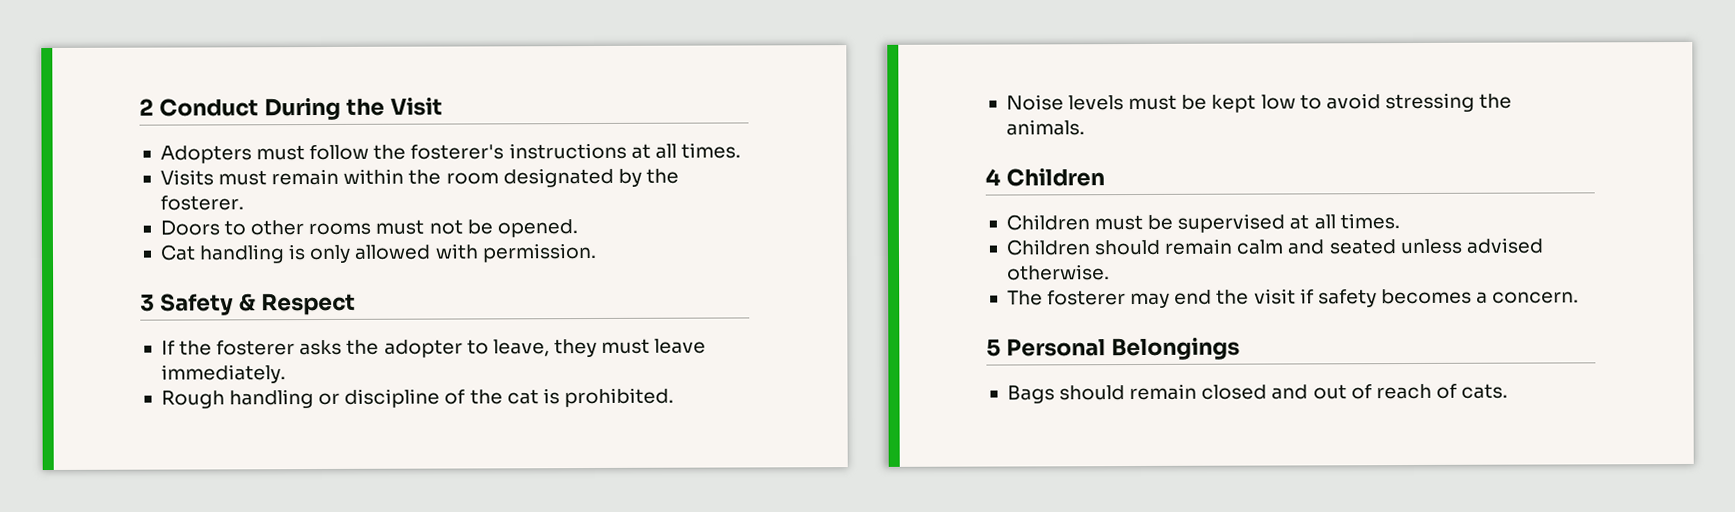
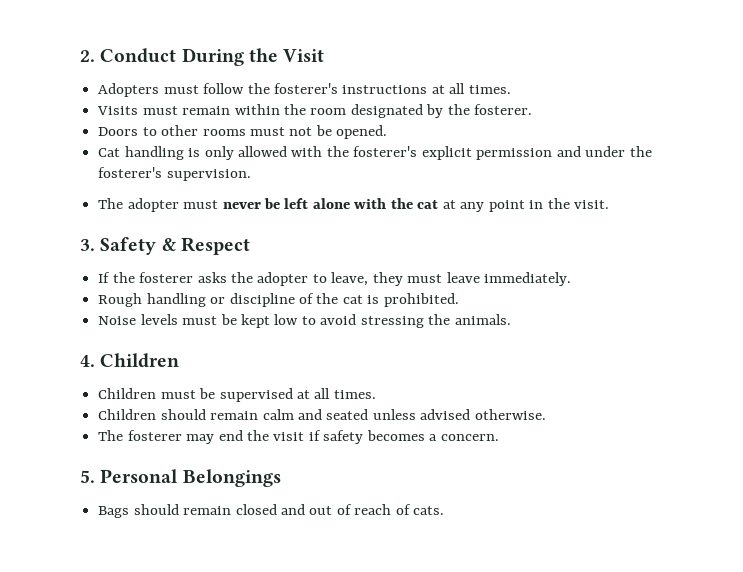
- 2 Conduct During the Visit
+ 2. Conduct During the Visit
- Cat handling is only allowed with permission.
- 3 Safety & Respect
+ Cat handling is only allowed with the fosterer's explicit permission and under the fosterer's supervision.
+ The adopter must never be left alone with the cat at any point in the visit.
+ 3. Safety & Respect
- 4 Children
+ 4. Children
- 5 Personal Belongings
+ 5. Personal Belongings

